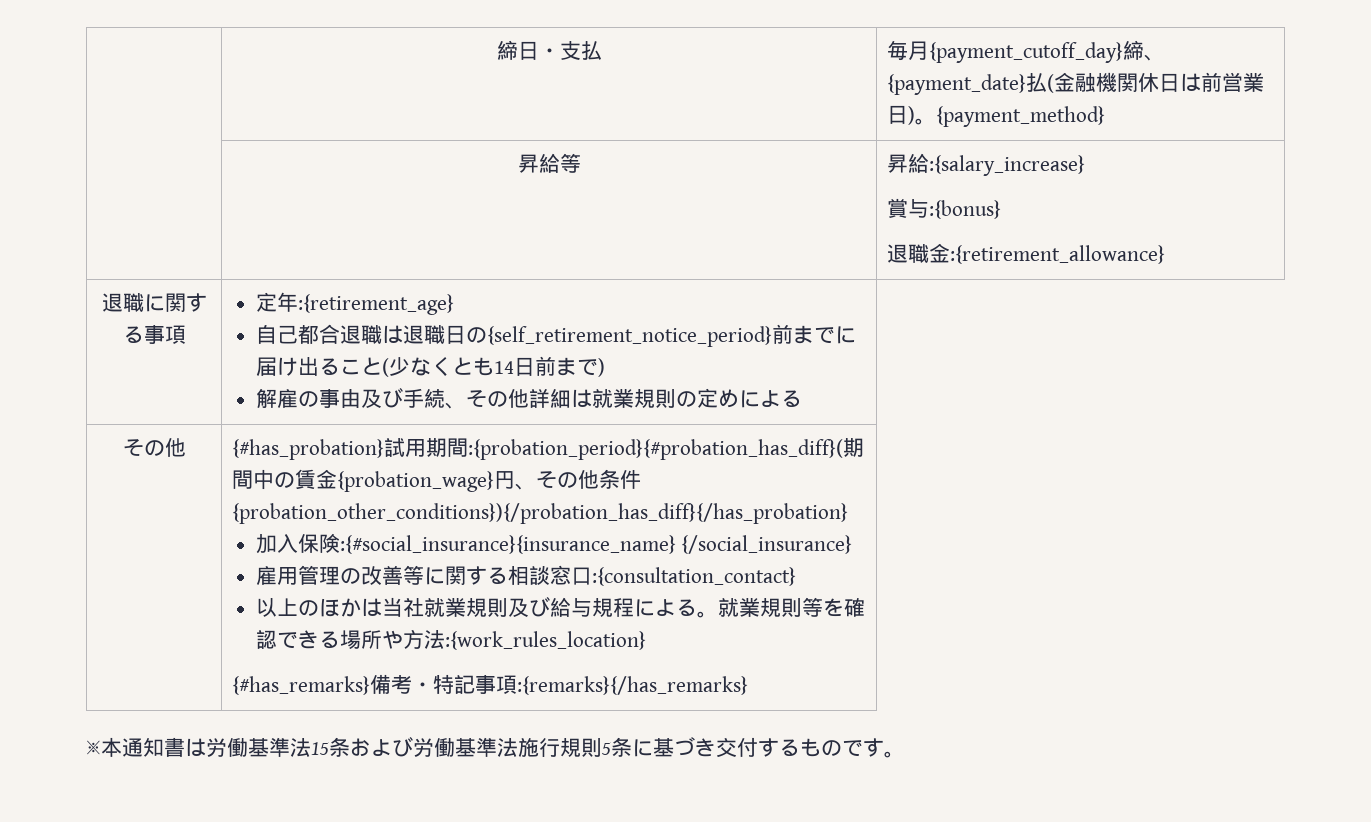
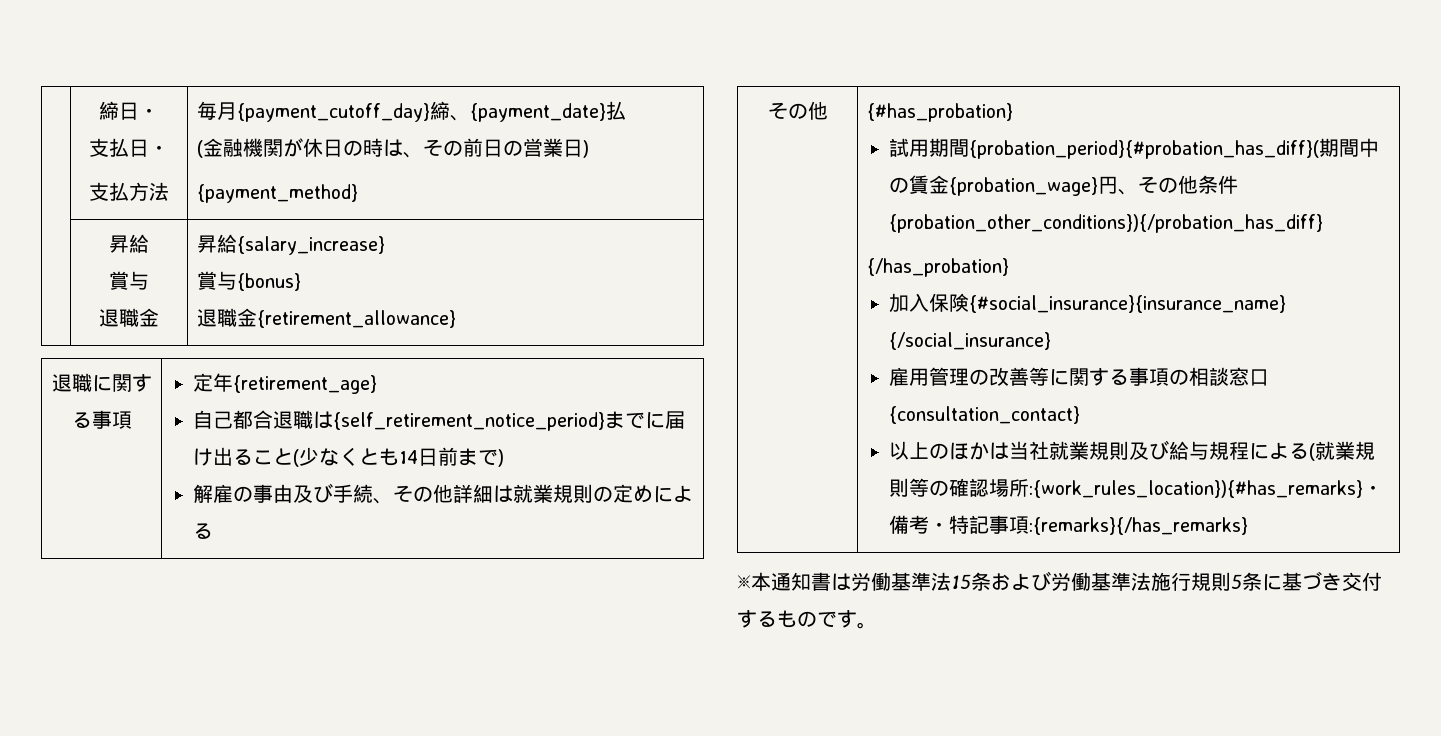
- | 締日・支払 | 毎月{payment_cutoff_day}締、{payment_date}払(金融機関休日は前営業日)。{payment_method}
- | 昇給等 | 昇給:{salary_increase}
- 賞与:{bonus}
- 退職金:{retirement_allowance}
+ | 締日・
+ 支払日・
+ 支払方法 | 毎月{payment_cutoff_day}締、{payment_date}払
+ (金融機関が休日の時は、その前日の営業日)
+ {payment_method}
+ | 昇給
+ 賞与
+ 退職金 | 昇給{salary_increase}
+ 賞与{bonus}
+ 退職金{retirement_allowance}
- 退職に関する事項 | 定年:{retirement_age}
- 自己都合退職は退職日の{self_retirement_notice_period}前までに届け出ること(少なくとも14日前まで)
+ 退職に関する事項 | 定年{retirement_age}
+ 自己都合退職は{self_retirement_notice_period}までに届け出ること(少なくとも14日前まで)
- {#has_probation}試用期間:{probation_period}{#probation_has_diff}(期間中の賃金{probation_wage}円、その他条件{probation_other_conditions}){/probation_has_diff}{/has_probation}
+ {#has_probation}
+ 試用期間{probation_period}{#probation_has_diff}(期間中の賃金{probation_wage}円、その他条件{probation_other_conditions}){/probation_has_diff}
+ {/has_probation}
- 加入保険:{#social_insurance}{insurance_name} {/social_insurance}
+ 加入保険{#social_insurance}{insurance_name} {/social_insurance}
- 雇用管理の改善等に関する相談窓口:{consultation_contact}
+ 雇用管理の改善等に関する事項の相談窓口{consultation_contact}
- 以上のほかは当社就業規則及び給与規程による。就業規則等を確認できる場所や方法:{work_rules_location}
- {#has_remarks}備考・特記事項:{remarks}{/has_remarks}
+ 以上のほかは当社就業規則及び給与規程による(就業規則等の確認場所:{work_rules_location}){#has_remarks}・備考・特記事項:{remarks}{/has_remarks}

